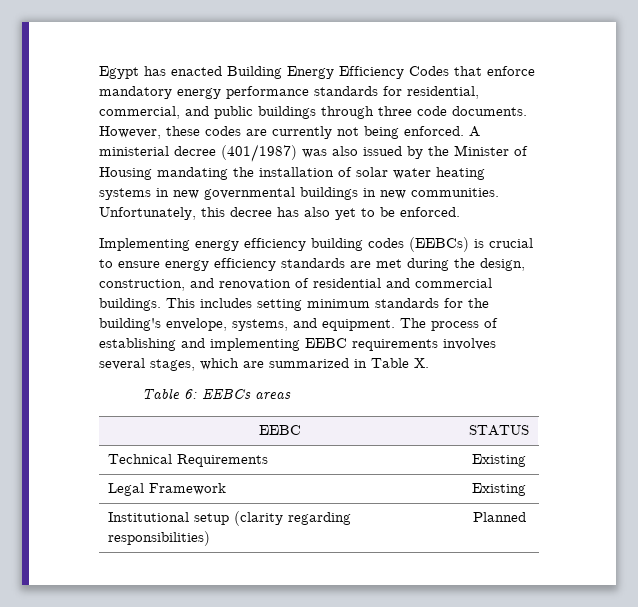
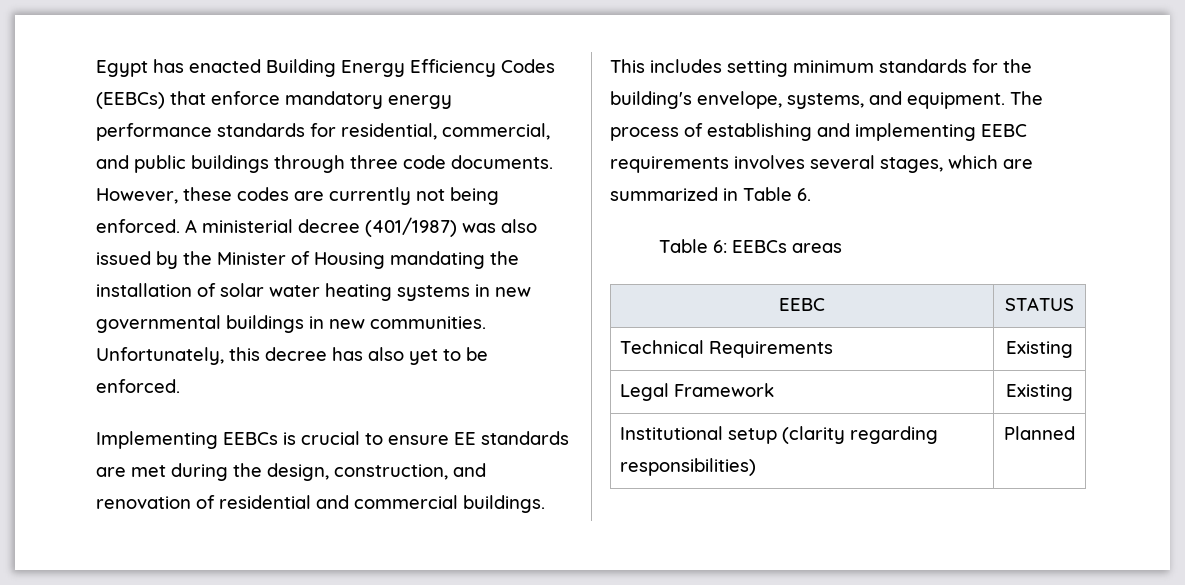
- Egypt has enacted Building Energy Efficiency Codes that enforce mandatory energy performance standards for residential, commercial, and public buildings through three code documents.
+ Egypt has enacted Building Energy Efficiency Codes (EEBCs) that enforce mandatory energy performance standards for residential, commercial, and public buildings through three code documents.
- Implementing energy efficiency building codes (EEBCs) is crucial to ensure energy efficiency standards are met during the design, construction, and renovation of residential and commercial buildings.
+ Implementing EEBCs is crucial to ensure EE standards are met during the design, construction, and renovation of residential and commercial buildings.
- The process of establishing and implementing EEBC requirements involves several stages, which are summarized in Table X.
+ The process of establishing and implementing EEBC requirements involves several stages, which are summarized in Table 6.

